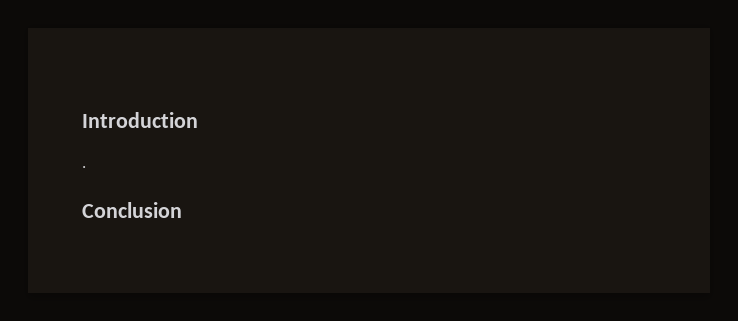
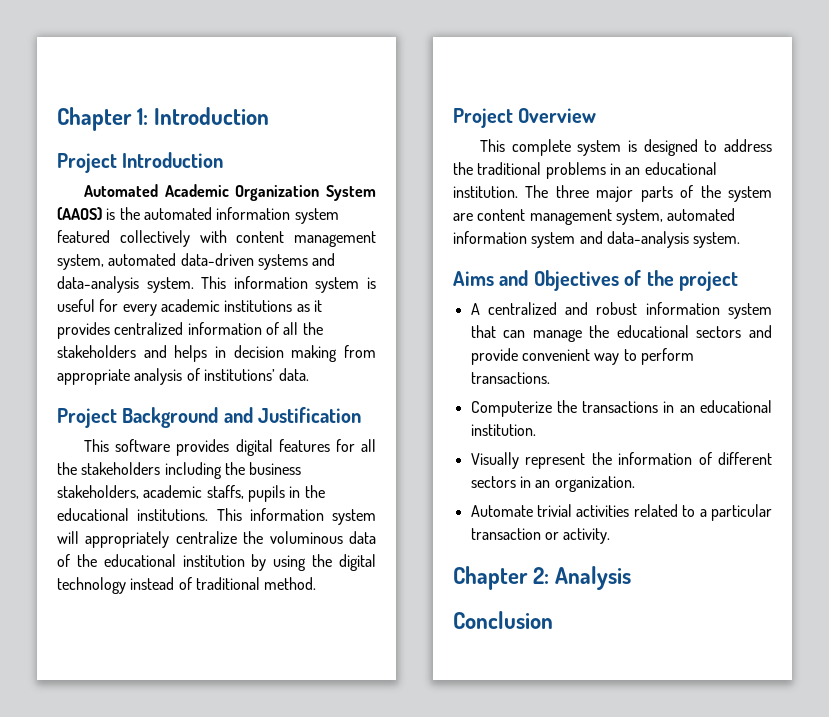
- Introduction
- .
+ Chapter 1: Introduction
+ Project Introduction
+ Automated Academic Organization System (AAOS) is the automated information system featured collectively with content management system, automated data-driven systems and data-analysis system. This information system is useful for every academic institutions as it provides centralized information of all the stakeholders and helps in decision making from appropriate analysis of institutions’ data.
+ Project Background and Justification
+ This software provides digital features for all the stakeholders including the business stakeholders, academic staffs, pupils in the educational institutions. This information system will appropriately centralize the voluminous data of the educational institution by using the digital technology instead of traditional method.
+ Project Overview
+ This complete system is designed to address the traditional problems in an educational institution. The three major parts of the system are content management system, automated information system and data-analysis system.
+ Aims and Objectives of the project
+ A centralized and robust information system that can manage the educational sectors and provide convenient way to perform transactions.
+ Computerize the transactions in an educational institution.
+ Visually represent the information of different sectors in an organization.
+ Automate trivial activities related to a particular transaction or activity.
+ Chapter 2: Analysis

